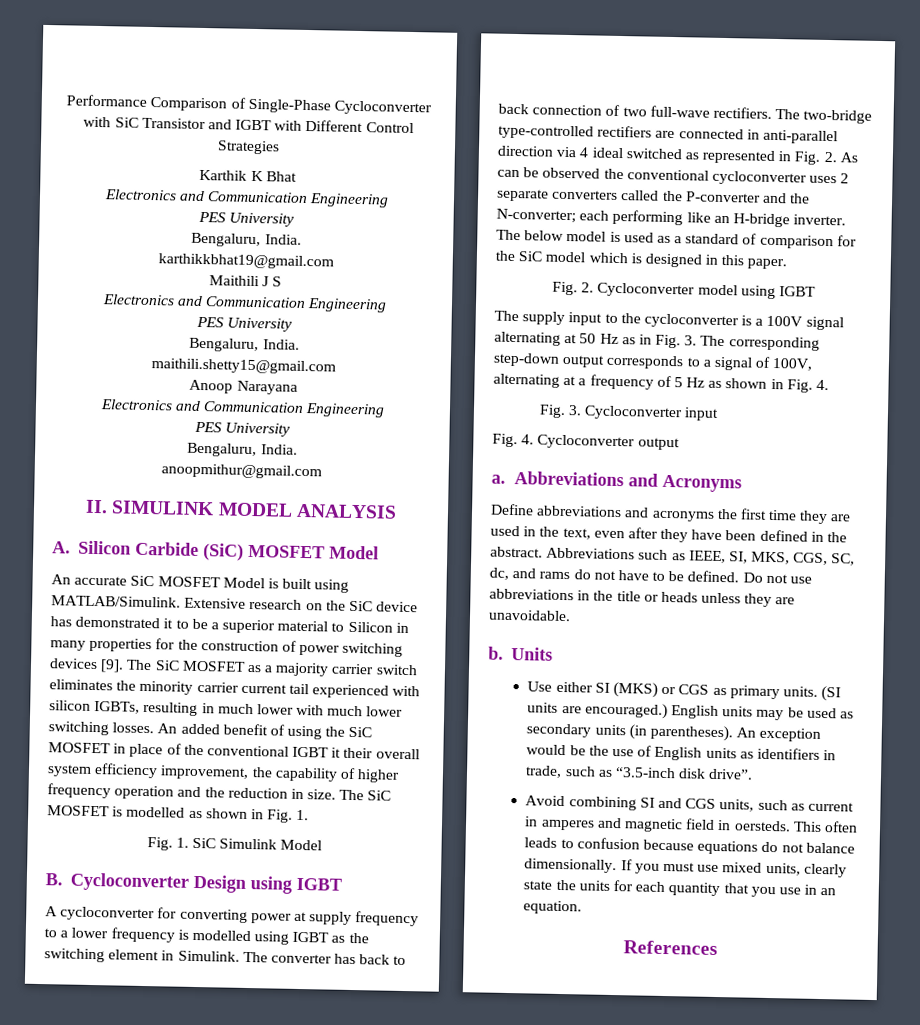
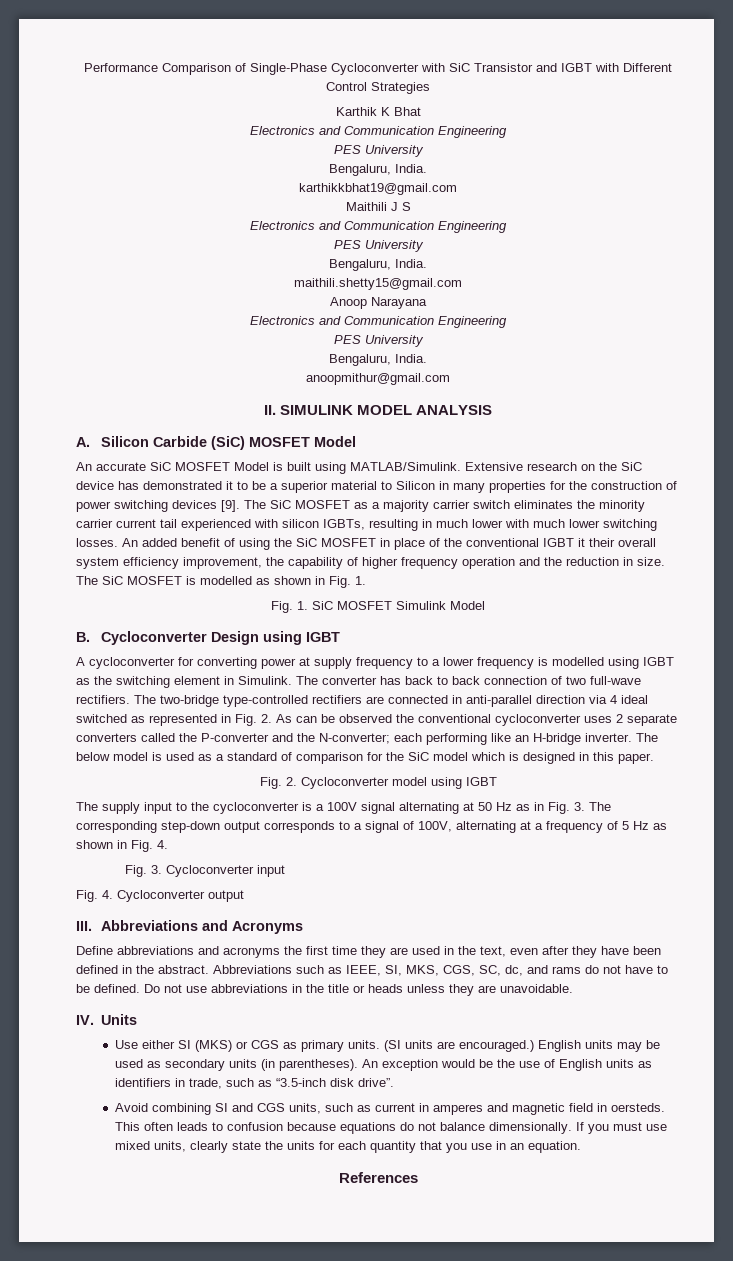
- Fig. 1. SiC Simulink Model
+ Fig. 1. SiC MOSFET Simulink Model
- a. Abbreviations and Acronyms
+ III. Abbreviations and Acronyms
- b. Units
+ IV. Units

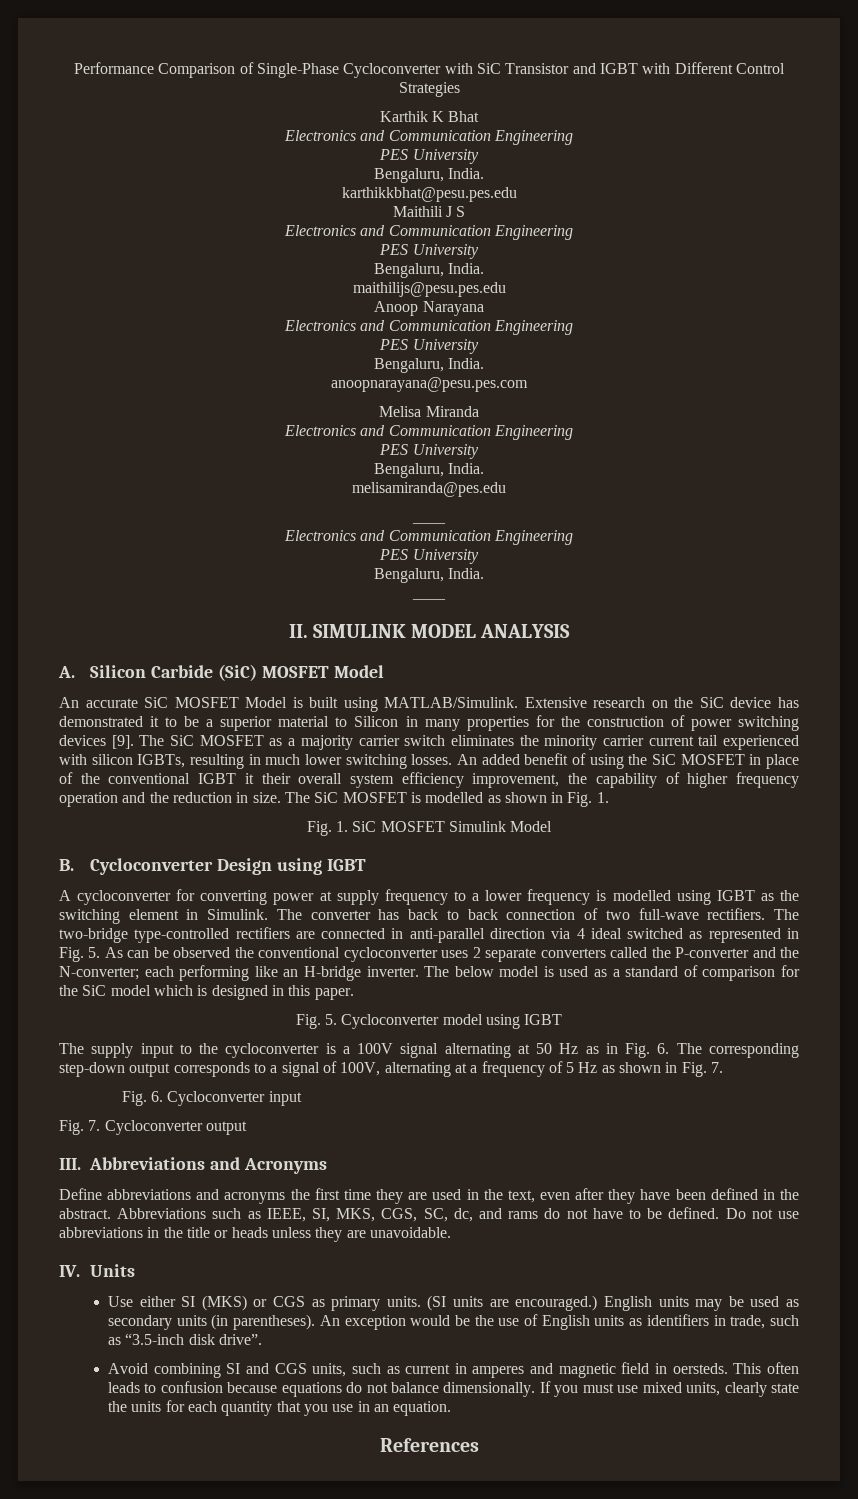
- karthikkbhat19@gmail.com
+ karthikkbhat@pesu.pes.edu
- maithili.shetty15@gmail.com
+ maithilijs@pesu.pes.edu
- anoopmithur@gmail.com
+ anoopnarayana@pesu.pes.com
+ Melisa Miranda
+ Electronics and Communication Engineering
+ PES University
+ Bengaluru, India.
+ melisamiranda@pes.edu
+ ____
+ Electronics and Communication Engineering
+ PES University
+ Bengaluru, India.
+ ____
- The SiC MOSFET as a majority carrier switch eliminates the minority carrier current tail experienced with silicon IGBTs, resulting in much lower with much lower switching losses.
+ The SiC MOSFET as a majority carrier switch eliminates the minority carrier current tail experienced with silicon IGBTs, resulting in much lower switching losses.
- The two-bridge type-controlled rectifiers are connected in anti-parallel direction via 4 ideal switched as represented in Fig. 2. As can be observed the conventional cycloconverter uses 2 separate converters called the P-converter and the N-converter; each performing like an H-bridge inverter.
+ The two-bridge type-controlled rectifiers are connected in anti-parallel direction via 4 ideal switched as represented in Fig. 5. As can be observed the conventional cycloconverter uses 2 separate converters called the P-converter and the N-converter; each performing like an H-bridge inverter.
- Fig. 2. Cycloconverter model using IGBT
+ Fig. 5. Cycloconverter model using IGBT
- The supply input to the cycloconverter is a 100V signal alternating at 50 Hz as in Fig. 3. The corresponding step-down output corresponds to a signal of 100V, alternating at a frequency of 5 Hz as shown in Fig. 4.
- Fig. 3. Cycloconverter input
+ The supply input to the cycloconverter is a 100V signal alternating at 50 Hz as in Fig. 6. The corresponding step-down output corresponds to a signal of 100V, alternating at a frequency of 5 Hz as shown in Fig. 7.
+ Fig. 6. Cycloconverter input
- Fig. 4. Cycloconverter output
+ Fig. 7. Cycloconverter output

